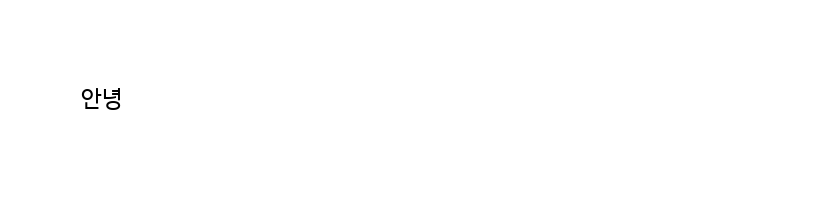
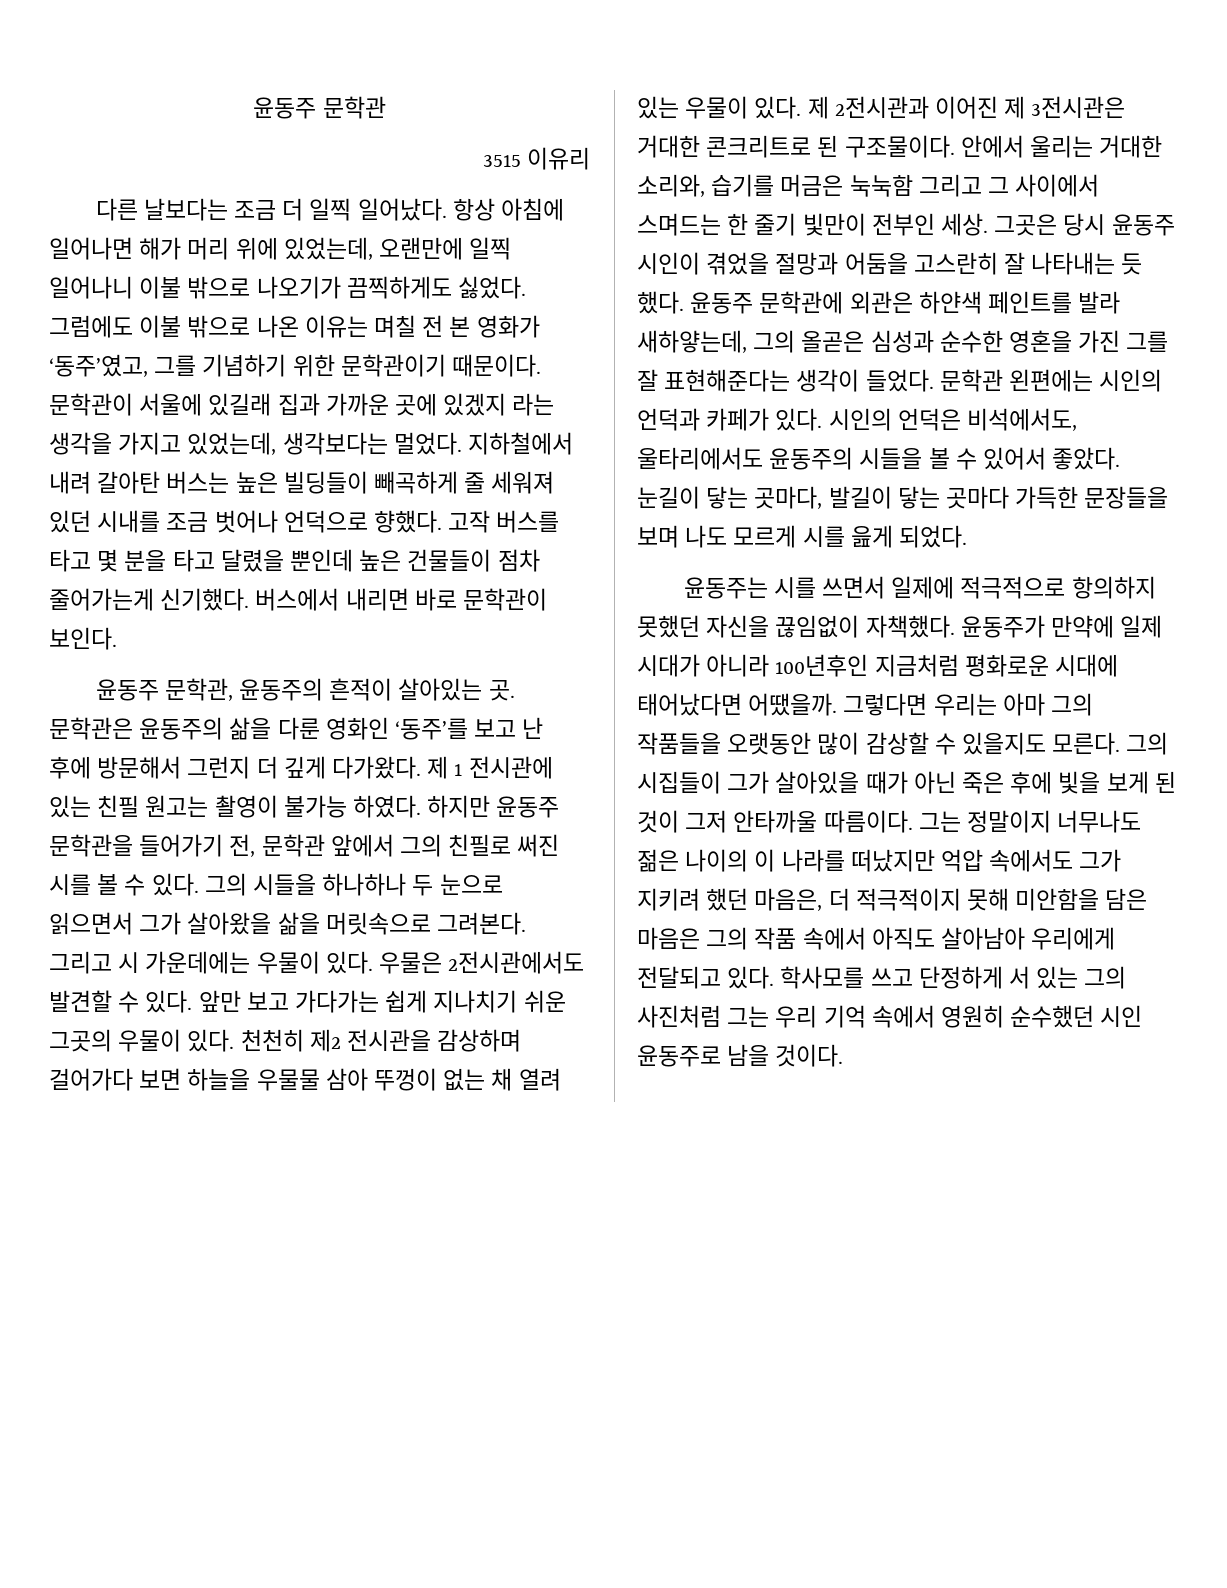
- 안녕
+ 윤동주 문학관
+ 3515 이유리
+ 다른 날보다는 조금 더 일찍 일어났다. 항상 아침에 일어나면 해가 머리 위에 있었는데, 오랜만에 일찍 일어나니 이불 밖으로 나오기가 끔찍하게도 싫었다. 그럼에도 이불 밖으로 나온 이유는 며칠 전 본 영화가 ‘동주’였고, 그를 기념하기 위한 문학관이기 때문이다. 문학관이 서울에 있길래 집과 가까운 곳에 있겠지 라는 생각을 가지고 있었는데, 생각보다는 멀었다. 지하철에서 내려 갈아탄 버스는 높은 빌딩들이 빼곡하게 줄 세워져 있던 시내를 조금 벗어나 언덕으로 향했다. 고작 버스를 타고 몇 분을 타고 달렸을 뿐인데 높은 건물들이 점차 줄어가는게 신기했다. 버스에서 내리면 바로 문학관이 보인다.
+ 윤동주 문학관, 윤동주의 흔적이 살아있는 곳. 문학관은 윤동주의 삶을 다룬 영화인 ‘동주’를 보고 난 후에 방문해서 그런지 더 깊게 다가왔다. 제 1 전시관에 있는 친필 원고는 촬영이 불가능 하였다. 하지만 윤동주 문학관을 들어가기 전, 문학관 앞에서 그의 친필로 써진 시를 볼 수 있다. 그의 시들을 하나하나 두 눈으로 읽으면서 그가 살아왔을 삶을 머릿속으로 그려본다. 그리고 시 가운데에는 우물이 있다. 우물은 2전시관에서도 발견할 수 있다. 앞만 보고 가다가는 쉽게 지나치기 쉬운 그곳의 우물이 있다. 천천히 제2 전시관을 감상하며 걸어가다 보면 하늘을 우물물 삼아 뚜껑이 없는 채 열려 있는 우물이 있다. 제 2전시관과 이어진 제 3전시관은 거대한 콘크리트로 된 구조물이다. 안에서 울리는 거대한 소리와, 습기를 머금은 눅눅함 그리고 그 사이에서 스며드는 한 줄기 빛만이 전부인 세상. 그곳은 당시 윤동주 시인이 겪었을 절망과 어둠을 고스란히 잘 나타내는 듯 했다. 윤동주 문학관에 외관은 하얀색 페인트를 발라 새하얗는데, 그의 올곧은 심성과 순수한 영혼을 가진 그를 잘 표현해준다는 생각이 들었다. 문학관 왼편에는 시인의 언덕과 카페가 있다. 시인의 언덕은 비석에서도, 울타리에서도 윤동주의 시들을 볼 수 있어서 좋았다. 눈길이 닿는 곳마다, 발길이 닿는 곳마다 가득한 문장들을 보며 나도 모르게 시를 읊게 되었다.
+ 윤동주는 시를 쓰면서 일제에 적극적으로 항의하지 못했던 자신을 끊임없이 자책했다. 윤동주가 만약에 일제 시대가 아니라 100년후인 지금처럼 평화로운 시대에 태어났다면 어땠을까. 그렇다면 우리는 아마 그의 작품들을 오랫동안 많이 감상할 수 있을지도 모른다. 그의 시집들이 그가 살아있을 때가 아닌 죽은 후에 빛을 보게 된 것이 그저 안타까울 따름이다. 그는 정말이지 너무나도 젊은 나이의 이 나라를 떠났지만 억압 속에서도 그가 지키려 했던 마음은, 더 적극적이지 못해 미안함을 담은 마음은 그의 작품 속에서 아직도 살아남아 우리에게 전달되고 있다. 학사모를 쓰고 단정하게 서 있는 그의 사진처럼 그는 우리 기억 속에서 영원히 순수했던 시인 윤동주로 남을 것이다.

